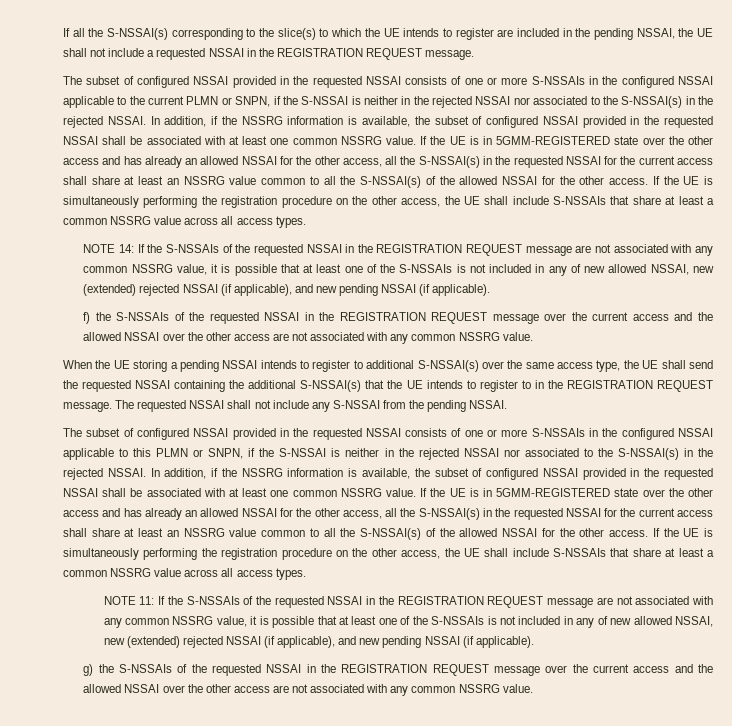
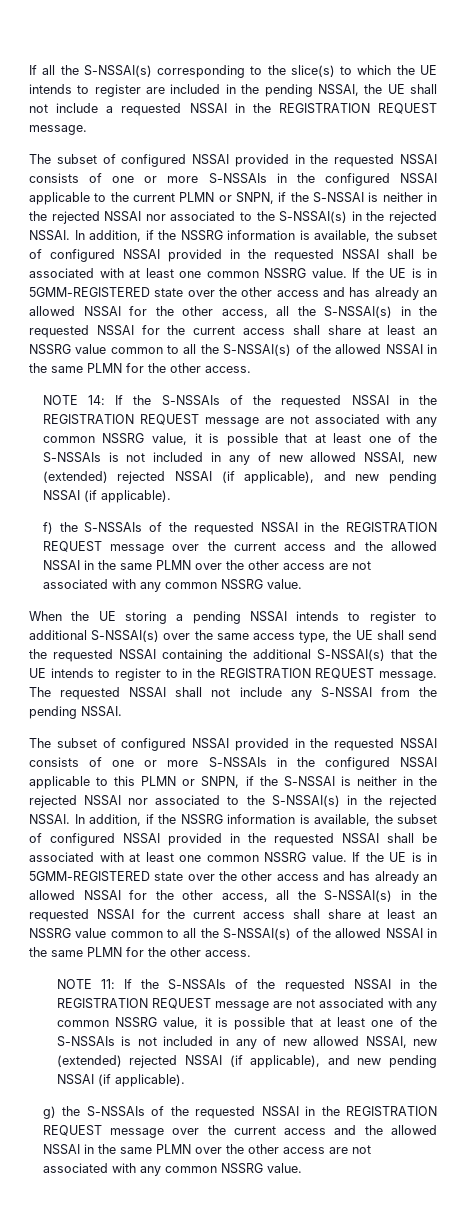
- The subset of configured NSSAI provided in the requested NSSAI consists of one or more S-NSSAIs in the configured NSSAI applicable to the current PLMN or SNPN, if the S-NSSAI is neither in the rejected NSSAI nor associated to the S-NSSAI(s) in the rejected NSSAI. In addition, if the NSSRG information is available, the subset of configured NSSAI provided in the requested NSSAI shall be associated with at least one common NSSRG value. If the UE is in 5GMM-REGISTERED state over the other access and has already an allowed NSSAI for the other access, all the S-NSSAI(s) in the requested NSSAI for the current access shall share at least an NSSRG value common to all the S-NSSAI(s) of the allowed NSSAI for the other access. If the UE is simultaneously performing the registration procedure on the other access, the UE shall include S-NSSAIs that share at least a common NSSRG value across all access types.
+ The subset of configured NSSAI provided in the requested NSSAI consists of one or more S-NSSAIs in the configured NSSAI applicable to the current PLMN or SNPN, if the S-NSSAI is neither in the rejected NSSAI nor associated to the S-NSSAI(s) in the rejected NSSAI. In addition, if the NSSRG information is available, the subset of configured NSSAI provided in the requested NSSAI shall be associated with at least one common NSSRG value. If the UE is in 5GMM-REGISTERED state over the other access and has already an allowed NSSAI for the other access, all the S-NSSAI(s) in the requested NSSAI for the current access shall share at least an NSSRG value common to all the S-NSSAI(s) of the allowed NSSAI in the same PLMN for the other access.
- f) the S-NSSAIs of the requested NSSAI in the REGISTRATION REQUEST message over the current access and the allowed NSSAI over the other access are not associated with any common NSSRG value.
+ f) the S-NSSAIs of the requested NSSAI in the REGISTRATION REQUEST message over the current access and the allowed NSSAI in the same PLMN over the other access are not associated with any common NSSRG value.
- The subset of configured NSSAI provided in the requested NSSAI consists of one or more S-NSSAIs in the configured NSSAI applicable to this PLMN or SNPN, if the S-NSSAI is neither in the rejected NSSAI nor associated to the S-NSSAI(s) in the rejected NSSAI. In addition, if the NSSRG information is available, the subset of configured NSSAI provided in the requested NSSAI shall be associated with at least one common NSSRG value. If the UE is in 5GMM-REGISTERED state over the other access and has already an allowed NSSAI for the other access, all the S-NSSAI(s) in the requested NSSAI for the current access shall share at least an NSSRG value common to all the S-NSSAI(s) of the allowed NSSAI for the other access. If the UE is simultaneously performing the registration procedure on the other access, the UE shall include S-NSSAIs that share at least a common NSSRG value across all access types.
+ The subset of configured NSSAI provided in the requested NSSAI consists of one or more S-NSSAIs in the configured NSSAI applicable to this PLMN or SNPN, if the S-NSSAI is neither in the rejected NSSAI nor associated to the S-NSSAI(s) in the rejected NSSAI. In addition, if the NSSRG information is available, the subset of configured NSSAI provided in the requested NSSAI shall be associated with at least one common NSSRG value. If the UE is in 5GMM-REGISTERED state over the other access and has already an allowed NSSAI for the other access, all the S-NSSAI(s) in the requested NSSAI for the current access shall share at least an NSSRG value common to all the S-NSSAI(s) of the allowed NSSAI in the same PLMN for the other access.
- g) the S-NSSAIs of the requested NSSAI in the REGISTRATION REQUEST message over the current access and the allowed NSSAI over the other access are not associated with any common NSSRG value.
+ g) the S-NSSAIs of the requested NSSAI in the REGISTRATION REQUEST message over the current access and the allowed NSSAI in the same PLMN over the other access are not associated with any common NSSRG value.

